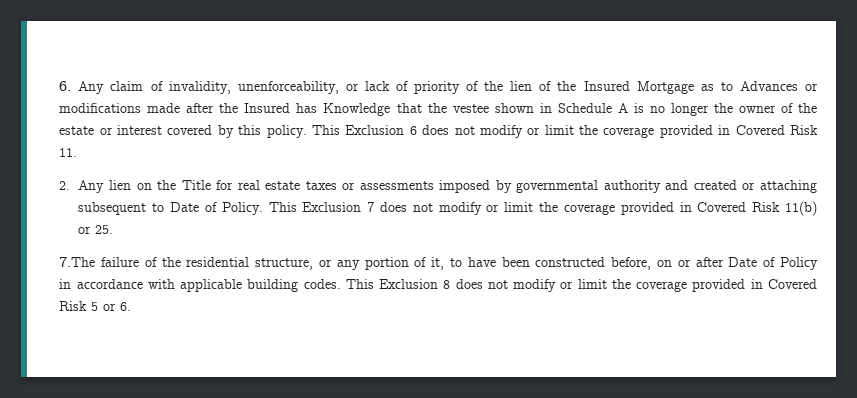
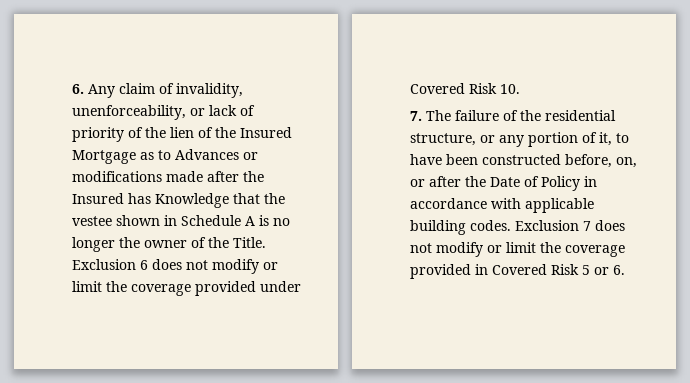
- 6. Any claim of invalidity, unenforceability, or lack of priority of the lien of the Insured Mortgage as to Advances or modifications made after the Insured has Knowledge that the vestee shown in Schedule A is no longer the owner of the estate or interest covered by this policy. This Exclusion 6 does not modify or limit the coverage provided in Covered Risk 11.
- 2. Any lien on the Title for real estate taxes or assessments imposed by governmental authority and created or attaching subsequent to Date of Policy. This Exclusion 7 does not modify or limit the coverage provided in Covered Risk 11(b) or 25.
- 7.The failure of the residential structure, or any portion of it, to have been constructed before, on or after Date of Policy in accordance with applicable building codes.
+ 6. Any claim of invalidity, unenforceability, or lack of priority of the lien of the Insured Mortgage as to Advances or modifications made after the Insured has Knowledge that the vestee shown in Schedule A is no longer the owner of the Title. Exclusion 6 does not modify or limit the coverage provided under Covered Risk 10.
+ 7. The failure of the residential structure, or any portion of it, to have been constructed before, on, or after the Date of Policy in accordance with applicable building codes.
- This Exclusion 8 does not modify or limit the coverage provided in Covered Risk 5 or 6.
+ Exclusion 7 does not modify or limit the coverage provided in Covered Risk 5 or 6.

